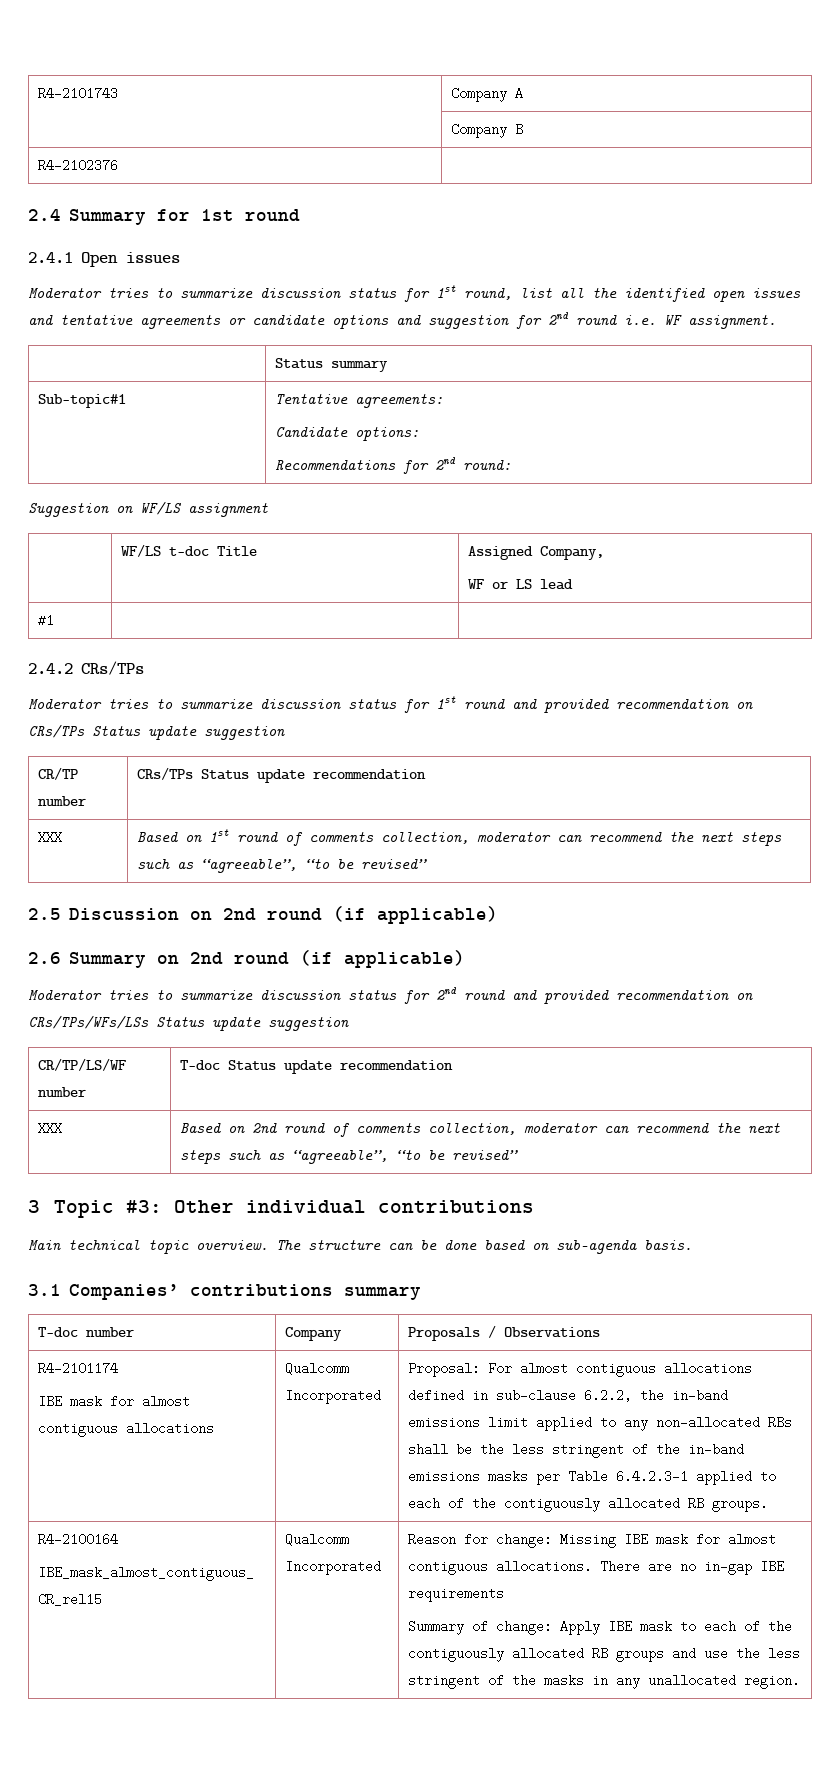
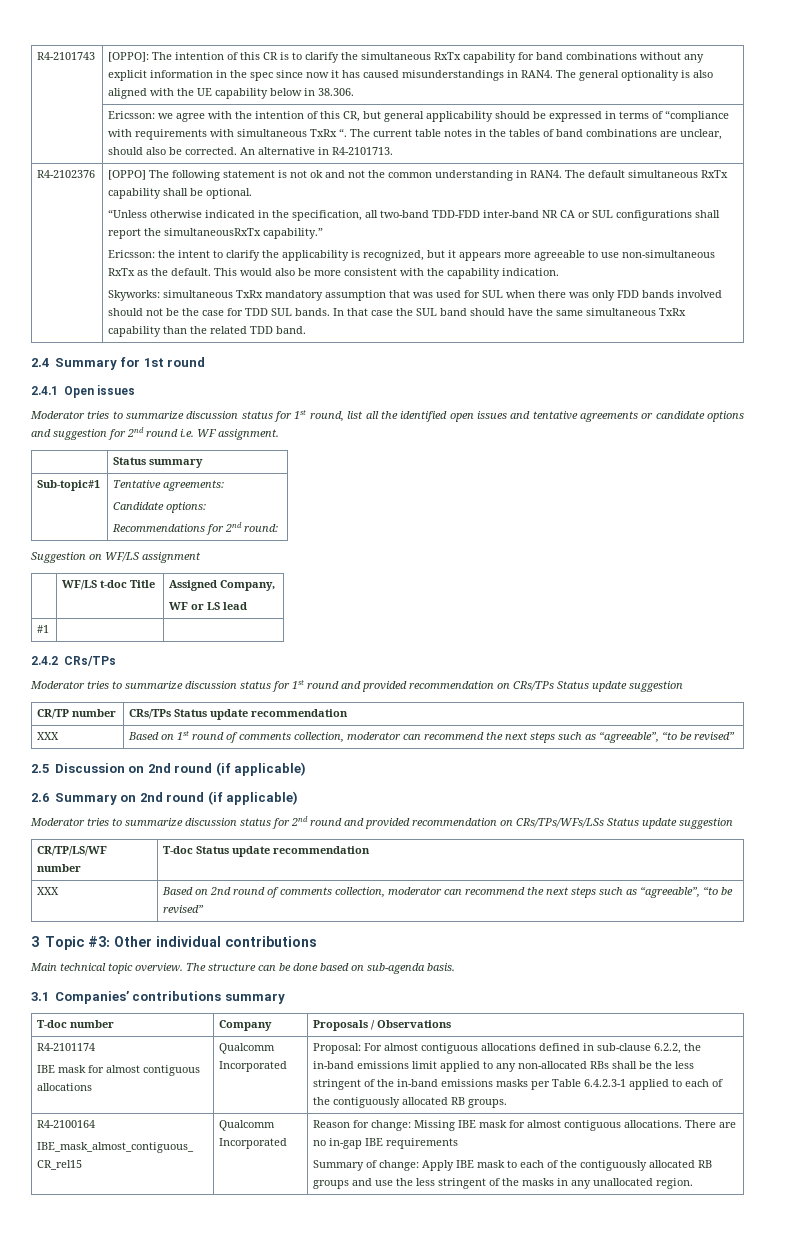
- Company A
- | Company B
- R4-2102376 |
+ [OPPO]: The intention of this CR is to clarify the simultaneous RxTx capability for band combinations without any explicit information in the spec since now it has caused misunderstandings in RAN4. The general optionality is also aligned with the UE capability below in 38.306.
+ | Ericsson: we agree with the intention of this CR, but general applicability should be expressed in terms of “compliance with requirements with simultaneous TxRx “. The current table notes in the tables of band combinations are unclear, should also be corrected. An alternative in R4-2101713.
+ R4-2102376 | [OPPO] The following statement is not ok and not the common understanding in RAN4. The default simultaneous RxTx capability shall be optional.
+ “Unless otherwise indicated in the specification, all two-band TDD-FDD inter-band NR CA or SUL configurations shall report the simultaneousRxTx capability.”
+ Ericsson: the intent to clarify the applicability is recognized, but it appears more agreeable to use non-simultaneous RxTx as the default. This would also be more consistent with the capability indication.
+ Skyworks: simultaneous TxRx mandatory assumption that was used for SUL when there was only FDD bands involved should not be the case for TDD SUL bands. In that case the SUL band should have the same simultaneous TxRx capability than the related TDD band.

